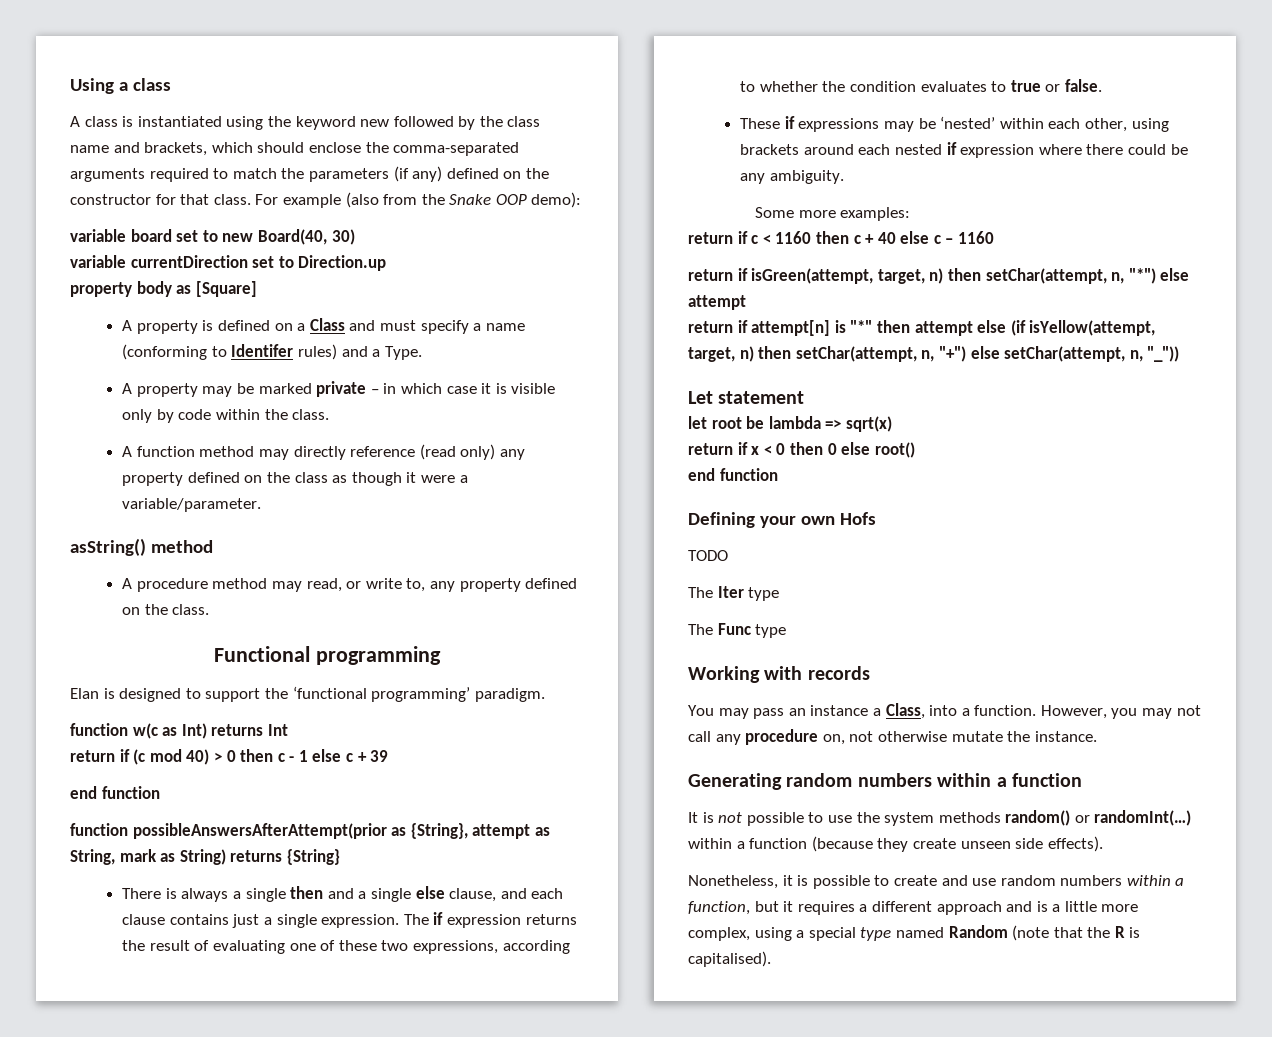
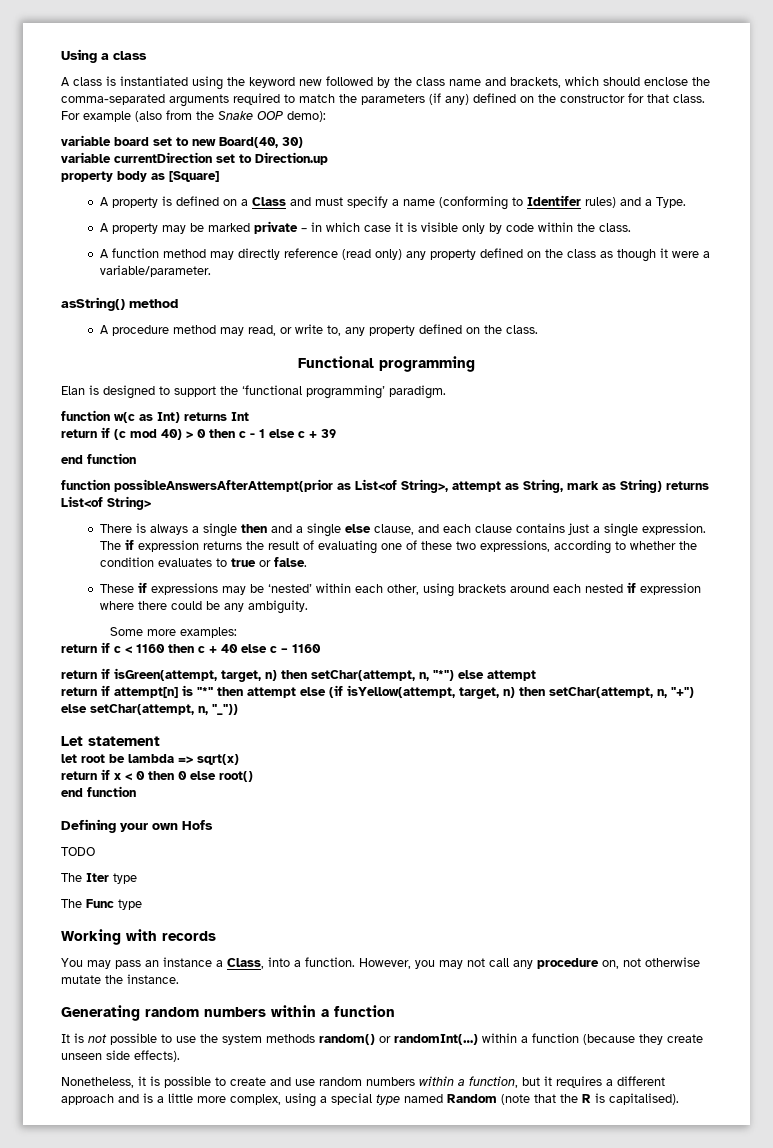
- function possibleAnswersAfterAttempt(prior as {String}, attempt as String, mark as String) returns {String}
+ function possibleAnswersAfterAttempt(prior as List<of String>, attempt as String, mark as String) returns List<of String>

